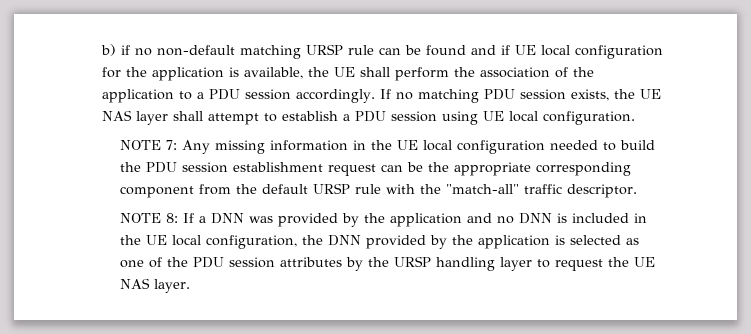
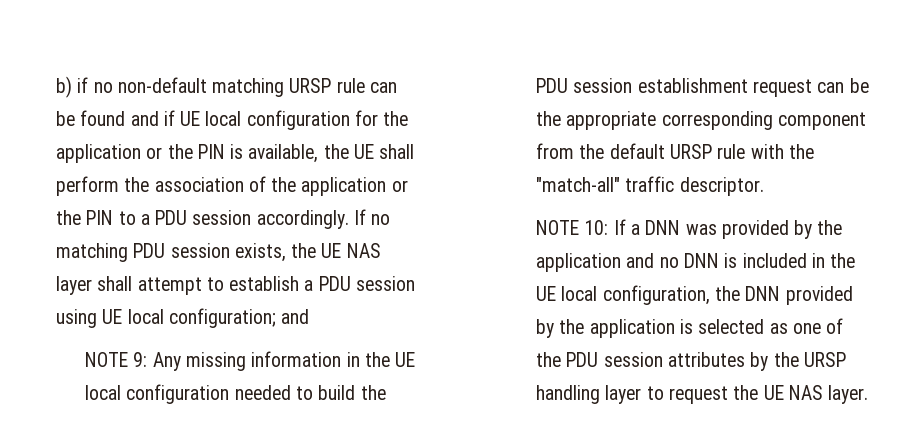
- b) if no non-default matching URSP rule can be found and if UE local configuration for the application is available, the UE shall perform the association of the application to a PDU session accordingly.
+ b) if no non-default matching URSP rule can be found and if UE local configuration for the application or the PIN is available, the UE shall perform the association of the application or the PIN to a PDU session accordingly.
- If no matching PDU session exists, the UE NAS layer shall attempt to establish a PDU session using UE local configuration.
- NOTE 7: Any missing information in the UE local configuration needed to build the PDU session establishment request can be the appropriate corresponding component from the default URSP rule with the "match-all" traffic descriptor.
+ If no matching PDU session exists, the UE NAS layer shall attempt to establish a PDU session using UE local configuration; and
+ NOTE 9: Any missing information in the UE local configuration needed to build the PDU session establishment request can be the appropriate corresponding component from the default URSP rule with the "match-all" traffic descriptor.
- NOTE 8: If a DNN was provided by the application and no DNN is included in the UE local configuration, the DNN provided by the application is selected as one of the PDU session attributes by the URSP handling layer to request the UE NAS layer.
+ NOTE 10: If a DNN was provided by the application and no DNN is included in the UE local configuration, the DNN provided by the application is selected as one of the PDU session attributes by the URSP handling layer to request the UE NAS layer.

